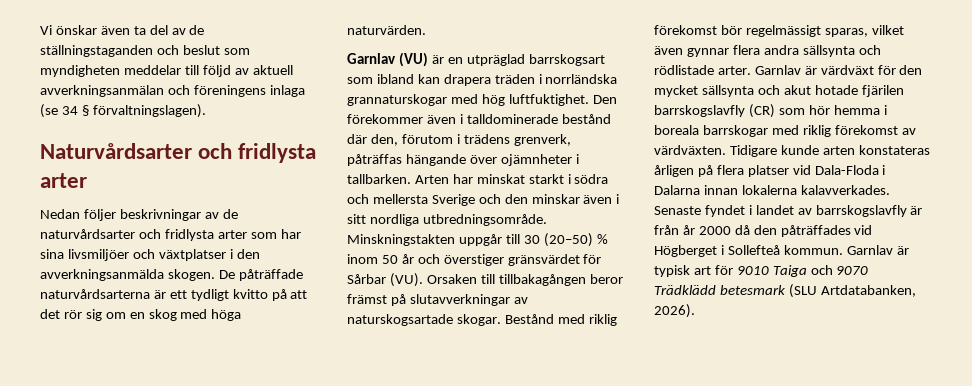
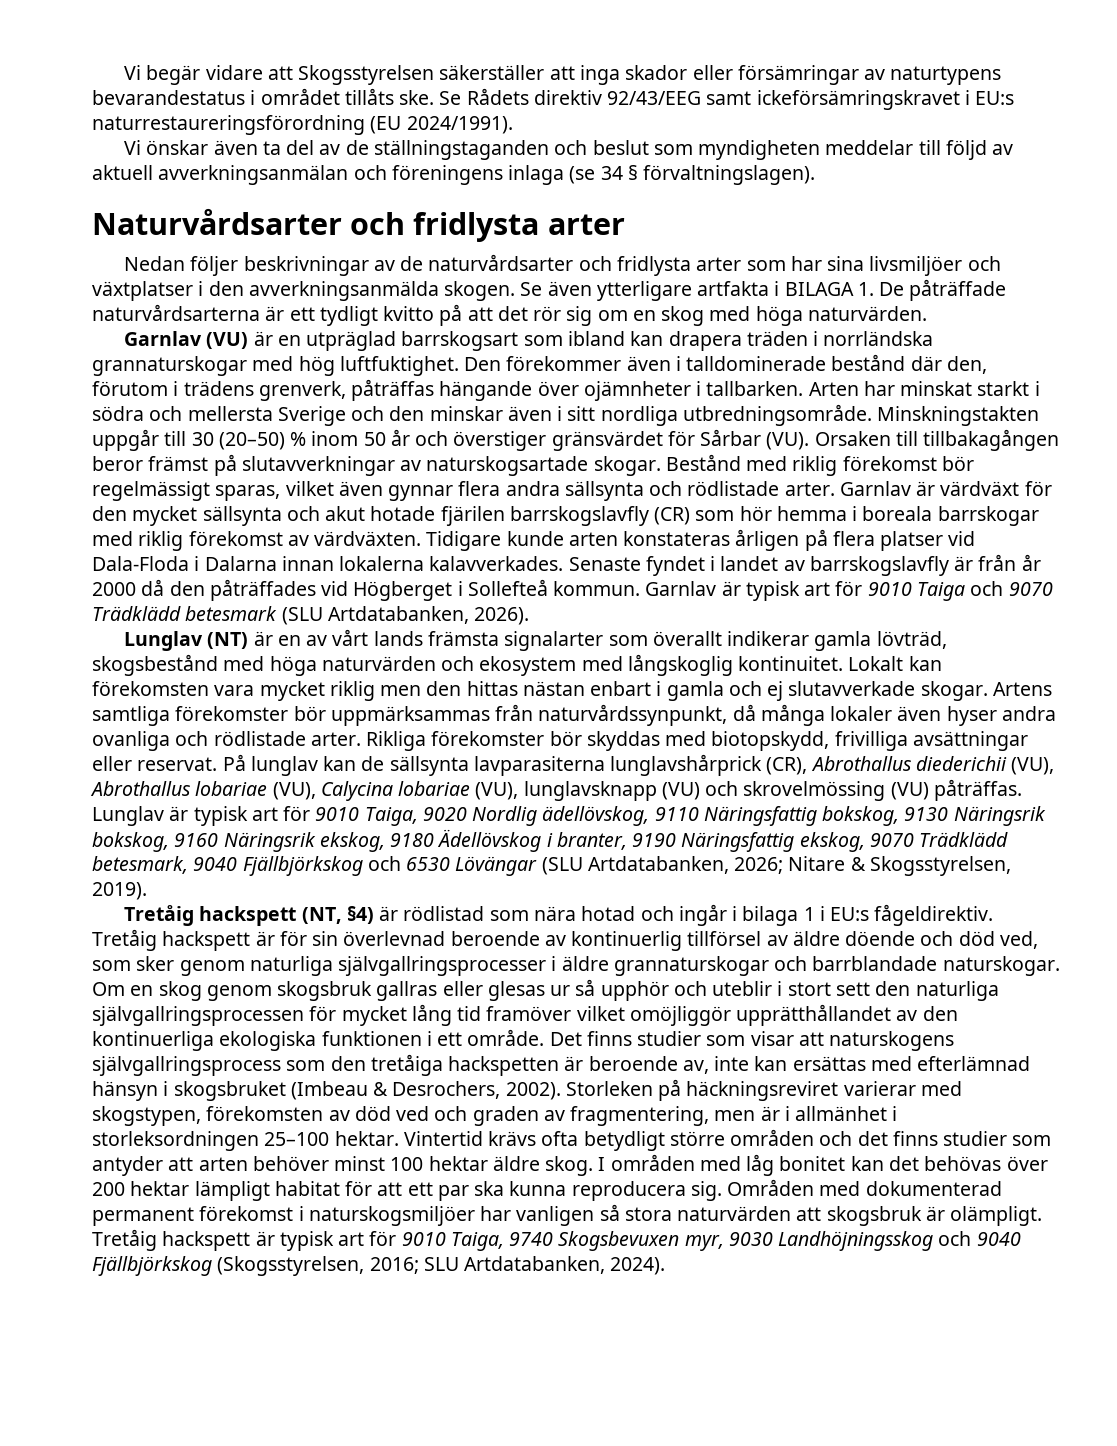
+ Vi begär vidare att Skogsstyrelsen säkerställer att inga skador eller försämringar av naturtypens bevarandestatus i området tillåts ske. Se Rådets direktiv 92/43/EEG samt ickeförsämringskravet i EU:s naturrestaureringsförordning (EU 2024/1991).
- De påträffade naturvårdsarterna är ett tydligt kvitto på att det rör sig om en skog med höga naturvärden.
+ Se även ytterligare artfakta i BILAGA 1. De påträffade naturvårdsarterna är ett tydligt kvitto på att det rör sig om en skog med höga naturvärden.
+ Lunglav (NT) är en av vårt lands främsta signalarter som överallt indikerar gamla lövträd, skogsbestånd med höga naturvärden och ekosystem med långskoglig kontinuitet. Lokalt kan förekomsten vara mycket riklig men den hittas nästan enbart i gamla och ej slutavverkade skogar. Artens samtliga förekomster bör uppmärksammas från naturvårdssynpunkt, då många lokaler även hyser andra ovanliga och rödlistade arter. Rikliga förekomster bör skyddas med biotopskydd, frivilliga avsättningar eller reservat. På lunglav kan de sällsynta lavparasiterna lunglavshårprick (CR), Abrothallus diederichii (VU), Abrothallus lobariae (VU), Calycina lobariae (VU), lunglavsknapp (VU) och skrovelmössing (VU) påträffas. Lunglav är typisk art för 9010 Taiga, 9020 Nordlig ädellövskog, 9110 Näringsfattig bokskog, 9130 Näringsrik bokskog, 9160 Näringsrik ekskog, 9180 Ädellövskog i branter, 9190 Näringsfattig ekskog, 9070 Trädklädd betesmark, 9040 Fjällbjörkskog och 6530 Lövängar (SLU Artdatabanken, 2026; Nitare & Skogsstyrelsen, 2019).
+ Tretåig hackspett (NT, §4) är rödlistad som nära hotad och ingår i bilaga 1 i EU:s fågeldirektiv. Tretåig hackspett är för sin överlevnad beroende av kontinuerlig tillförsel av äldre döende och död ved, som sker genom naturliga självgallringsprocesser i äldre grannaturskogar och barrblandade naturskogar. Om en skog genom skogsbruk gallras eller glesas ur så upphör och uteblir i stort sett den naturliga självgallringsprocessen för mycket lång tid framöver vilket omöjliggör upprätthållandet av den kontinuerliga ekologiska funktionen i ett område. Det finns studier som visar att naturskogens självgallringsprocess som den tretåiga hackspetten är beroende av, inte kan ersättas med efterlämnad hänsyn i skogsbruket (Imbeau & Desrochers, 2002). Storleken på häckningsreviret varierar med skogstypen, förekomsten av död ved och graden av fragmentering, men är i allmänhet i storleksordningen 25–100 hektar. Vintertid krävs ofta betydligt större områden och det finns studier som antyder att arten behöver minst 100 hektar äldre skog. I områden med låg bonitet kan det behövas över 200 hektar lämpligt habitat för att ett par ska kunna reproducera sig. Områden med dokumenterad permanent förekomst i naturskogsmiljöer har vanligen så stora naturvärden att skogsbruk är olämpligt. Tretåig hackspett är typisk art för 9010 Taiga, 9740 Skogsbevuxen myr, 9030 Landhöjningsskog och 9040 Fjällbjörkskog (Skogsstyrelsen, 2016; SLU Artdatabanken, 2024).

